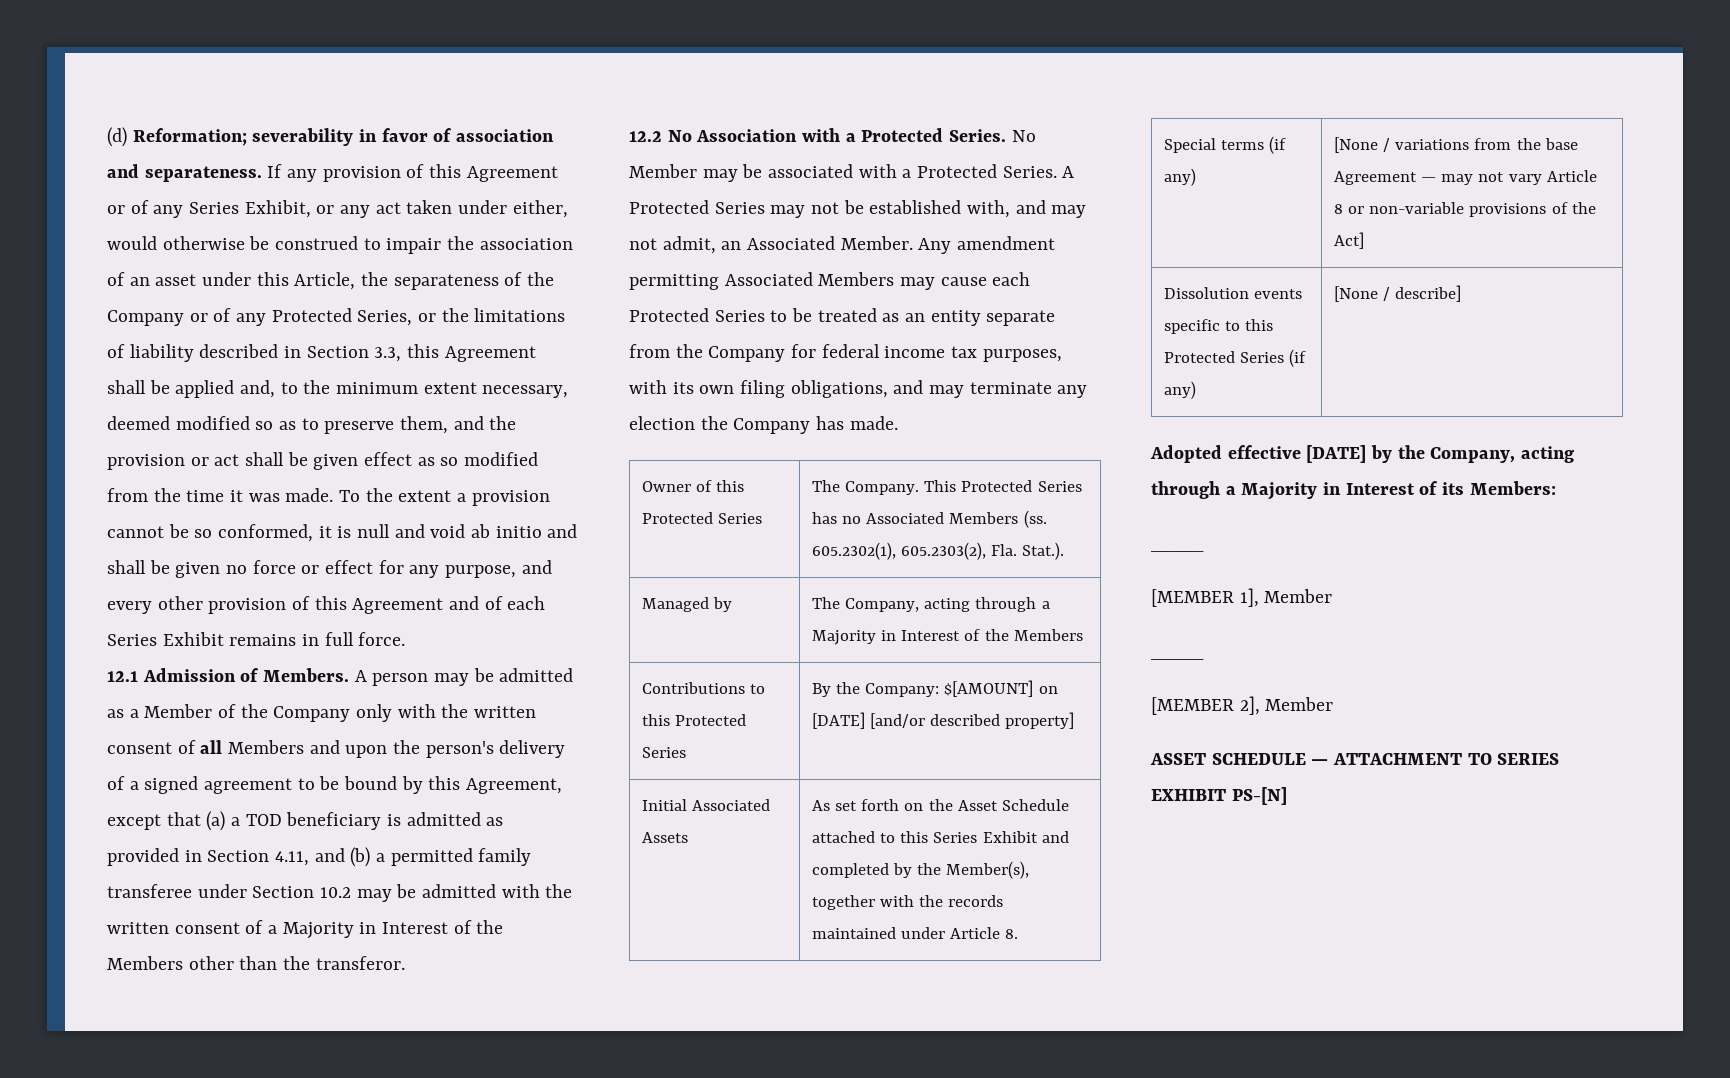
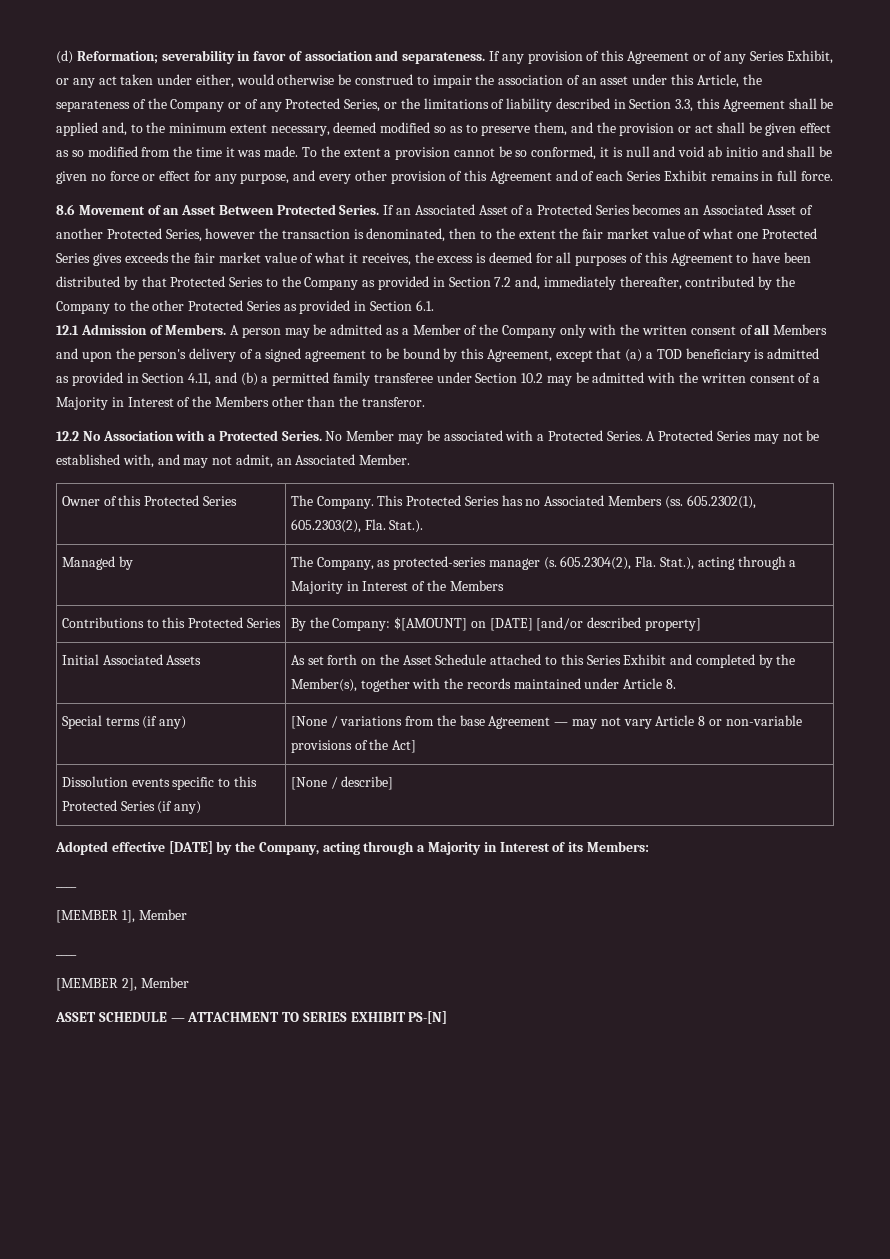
+ 8.6 Movement of an Asset Between Protected Series. If an Associated Asset of a Protected Series becomes an Associated Asset of another Protected Series, however the transaction is denominated, then to the extent the fair market value of what one Protected Series gives exceeds the fair market value of what it receives, the excess is deemed for all purposes of this Agreement to have been distributed by that Protected Series to the Company as provided in Section 7.2 and, immediately thereafter, contributed by the Company to the other Protected Series as provided in Section 6.1.
- Any amendment permitting Associated Members may cause each Protected Series to be treated as an entity separate from the Company for federal income tax purposes, with its own filing obligations, and may terminate any election the Company has made.
- Managed by | The Company, acting through a Majority in Interest of the Members
+ Managed by | The Company, as protected-series manager (s. 605.2304(2), Fla. Stat.), acting through a Majority in Interest of the Members

